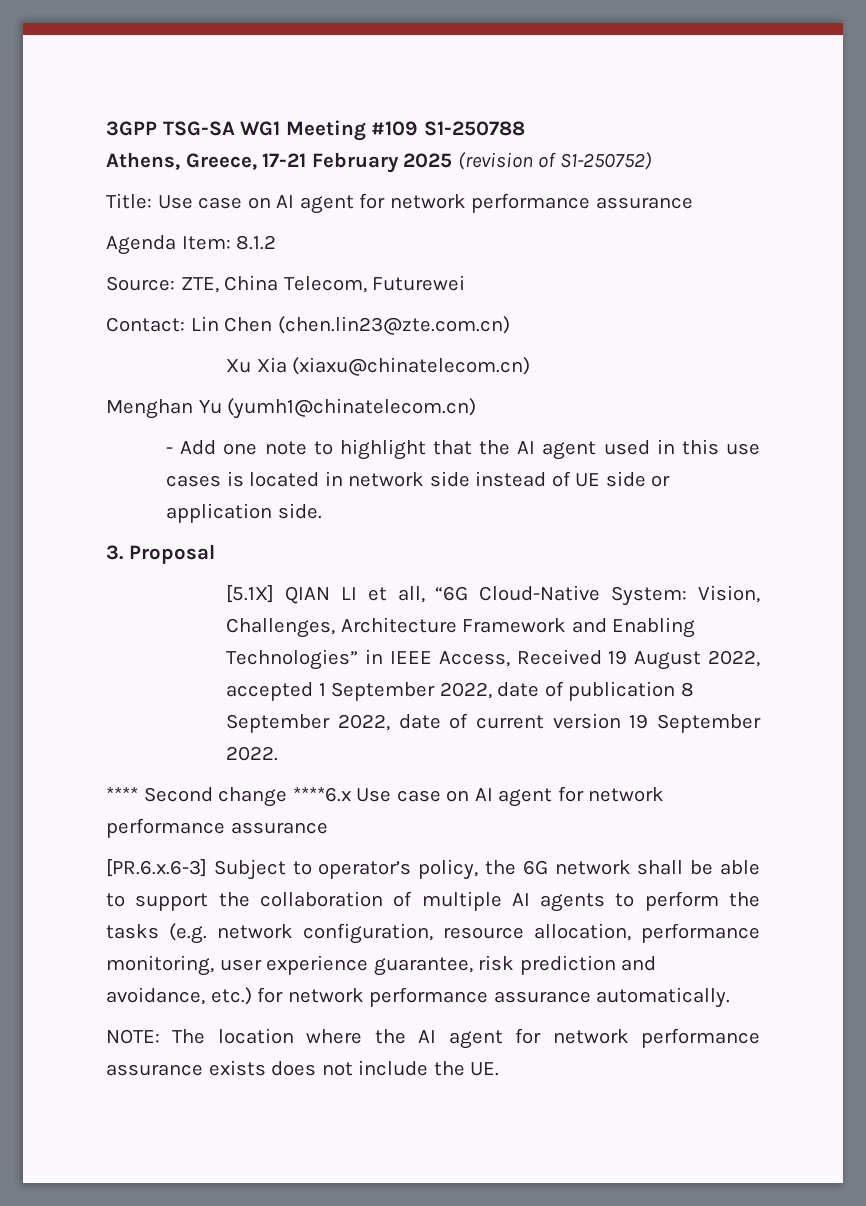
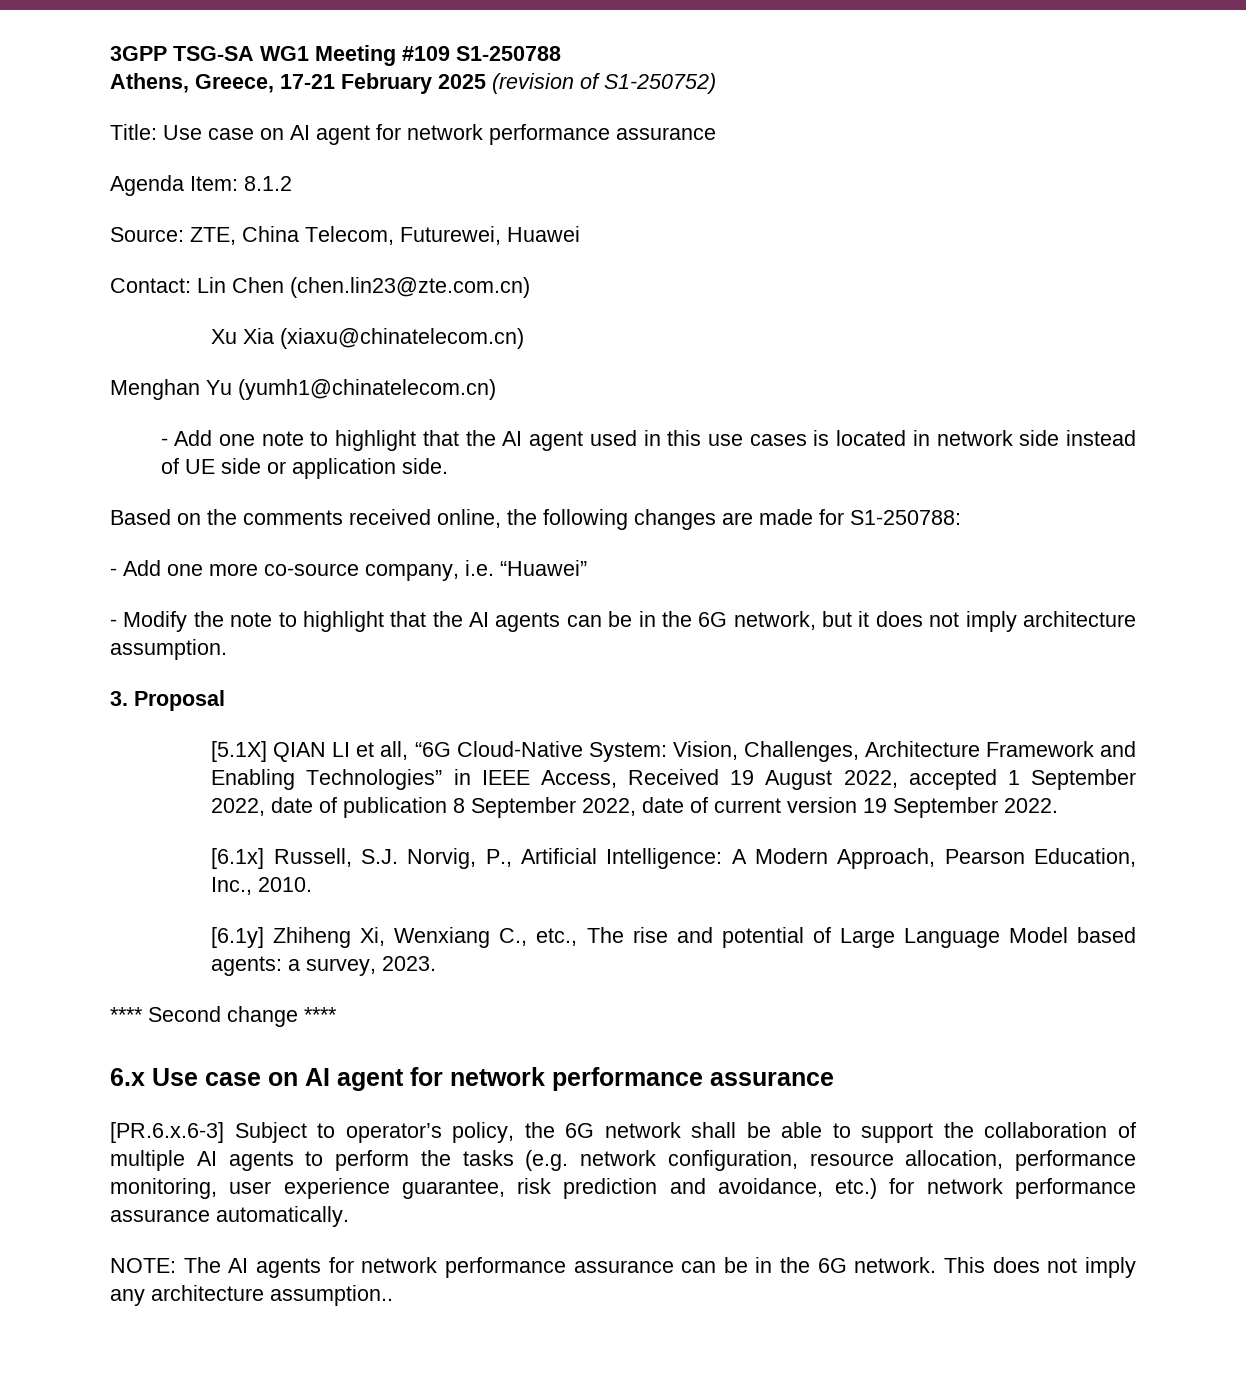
- Source: ZTE, China Telecom, Futurewei
+ Source: ZTE, China Telecom, Futurewei, Huawei
+ Based on the comments received online, the following changes are made for S1-250788:
+ - Add one more co-source company, i.e. “Huawei”
+ - Modify the note to highlight that the AI agents can be in the 6G network, but it does not imply architecture assumption.
+ [6.1x] Russell, S.J. Norvig, P., Artificial Intelligence: A Modern Approach, Pearson Education, Inc., 2010.
+ [6.1y] Zhiheng Xi, Wenxiang C., etc., The rise and potential of Large Language Model based agents: a survey, 2023.
- **** Second change ****6.x Use case on AI agent for network performance assurance
+ **** Second change ****
+ 6.x Use case on AI agent for network performance assurance
- NOTE: The location where the AI agent for network performance assurance exists does not include the UE.
+ NOTE: The AI agents for network performance assurance can be in the 6G network. This does not imply any architecture assumption..

